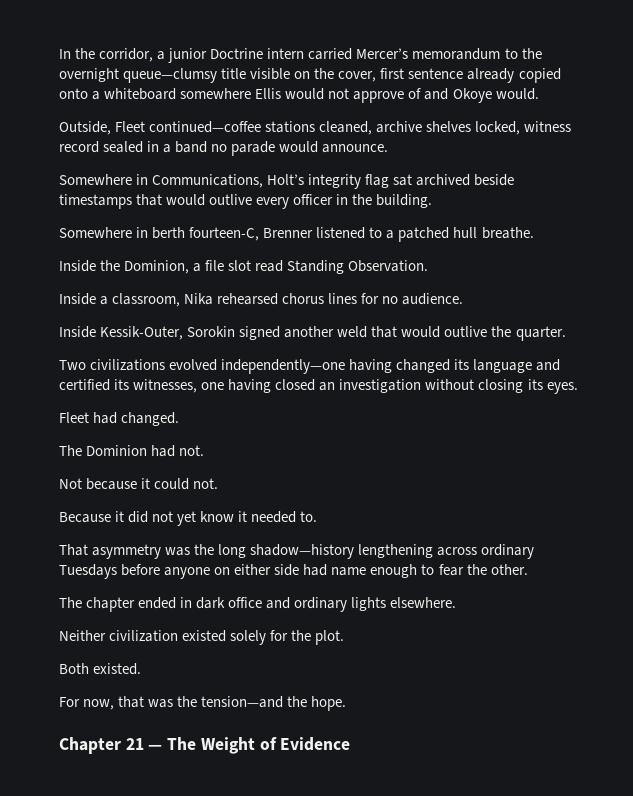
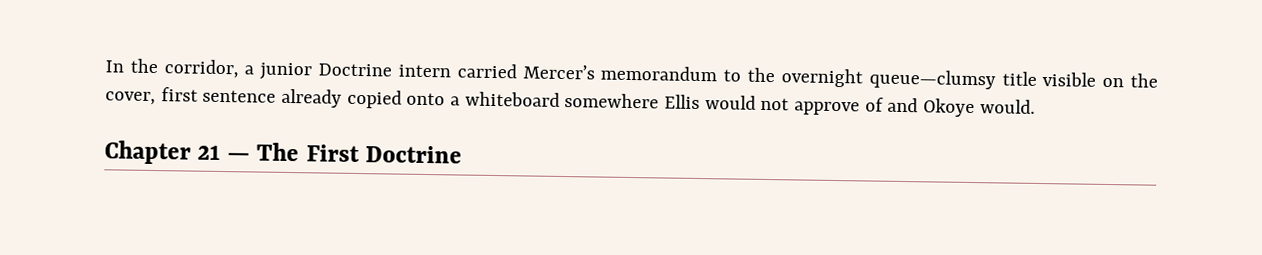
- Outside, Fleet continued—coffee stations cleaned, archive shelves locked, witness record sealed in a band no parade would announce.
- Somewhere in Communications, Holt’s integrity flag sat archived beside timestamps that would outlive every officer in the building.
- Somewhere in berth fourteen-C, Brenner listened to a patched hull breathe.
- Inside the Dominion, a file slot read Standing Observation.
- Inside a classroom, Nika rehearsed chorus lines for no audience.
- Inside Kessik-Outer, Sorokin signed another weld that would outlive the quarter.
- Two civilizations evolved independently—one having changed its language and certified its witnesses, one having closed an investigation without closing its eyes.
- Fleet had changed.
- The Dominion had not.
- Not because it could not.
- Because it did not yet know it needed to.
- That asymmetry was the long shadow—history lengthening across ordinary Tuesdays before anyone on either side had name enough to fear the other.
- The chapter ended in dark office and ordinary lights elsewhere.
- Neither civilization existed solely for the plot.
- Both existed.
- For now, that was the tension—and the hope.
- Chapter 21 — The Weight of Evidence
+ Chapter 21 — The First Doctrine

